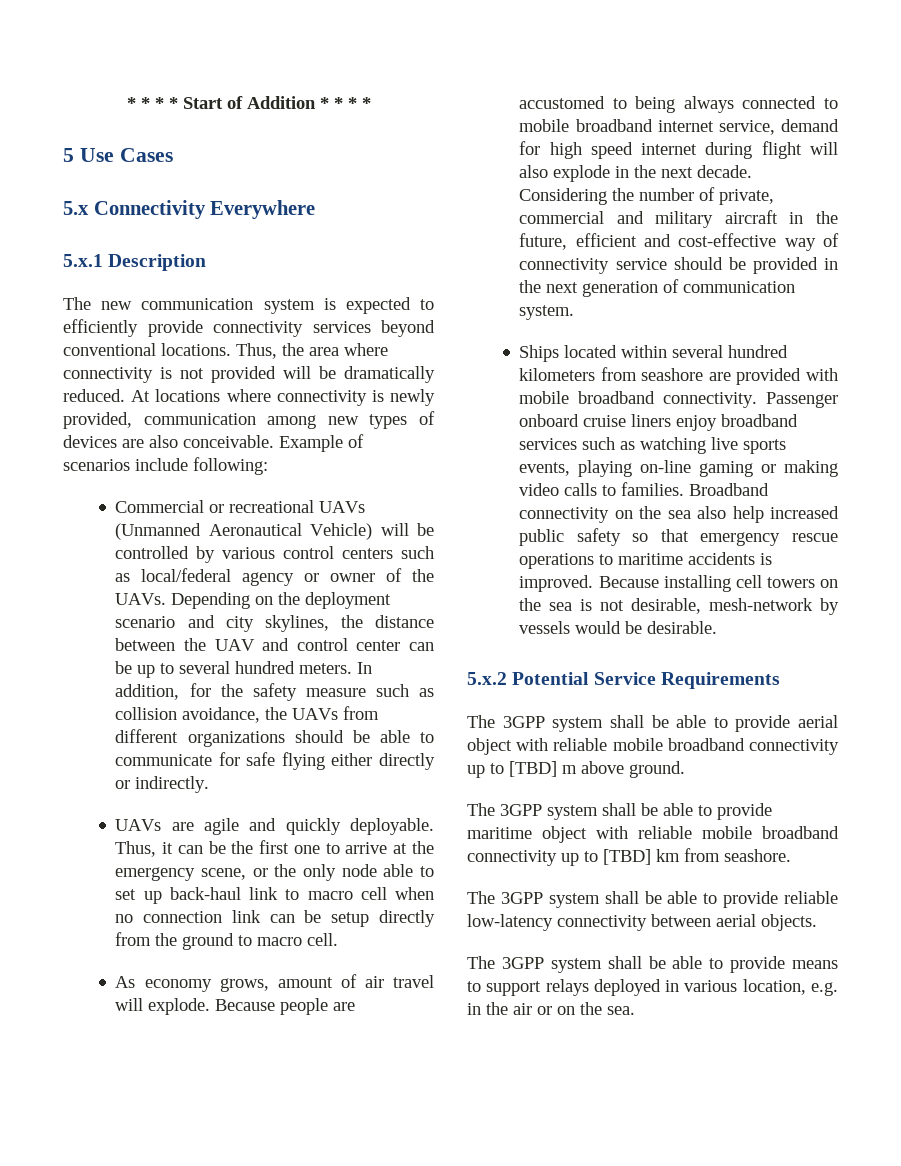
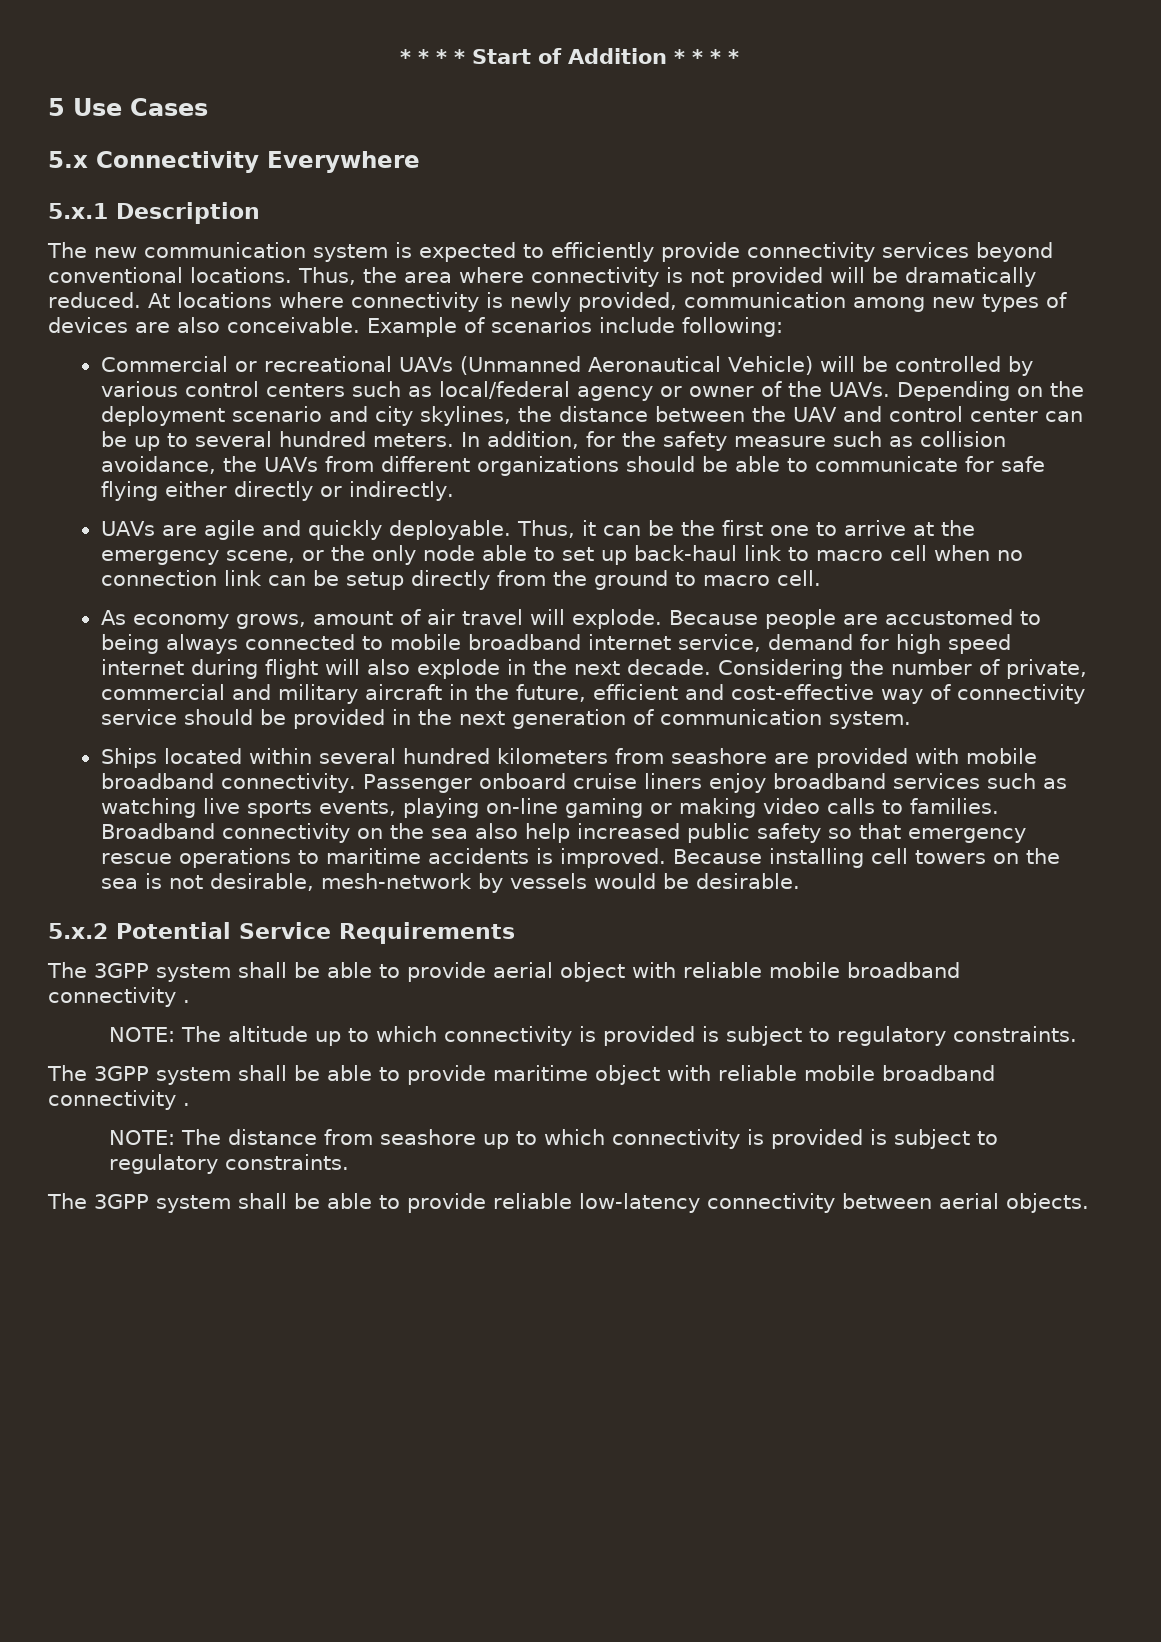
- The 3GPP system shall be able to provide aerial object with reliable mobile broadband connectivity up to [TBD] m above ground.
+ The 3GPP system shall be able to provide aerial object with reliable mobile broadband connectivity .
+ NOTE: The altitude up to which connectivity is provided is subject to regulatory constraints.
- The 3GPP system shall be able to provide maritime object with reliable mobile broadband connectivity up to [TBD] km from seashore.
+ The 3GPP system shall be able to provide maritime object with reliable mobile broadband connectivity .
+ NOTE: The distance from seashore up to which connectivity is provided is subject to regulatory constraints.
- The 3GPP system shall be able to provide means to support relays deployed in various location, e.g. in the air or on the sea.

